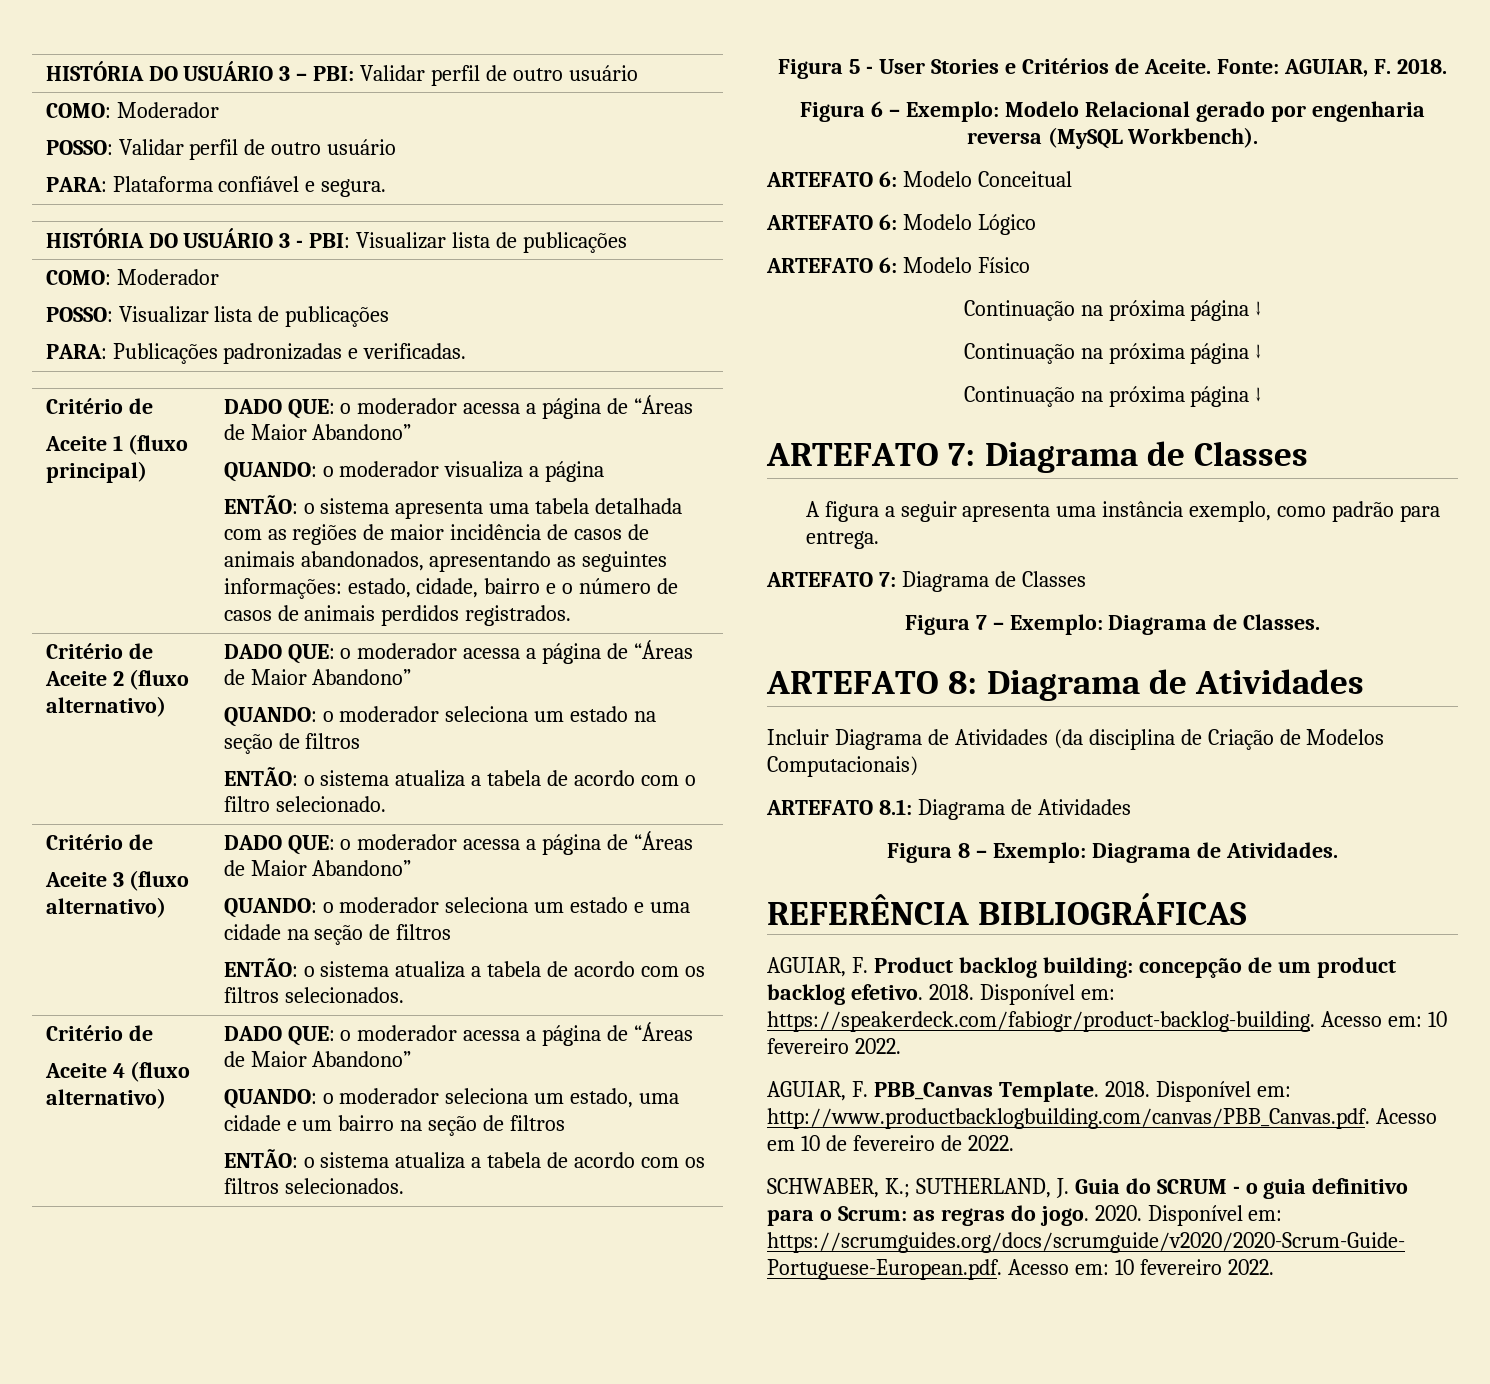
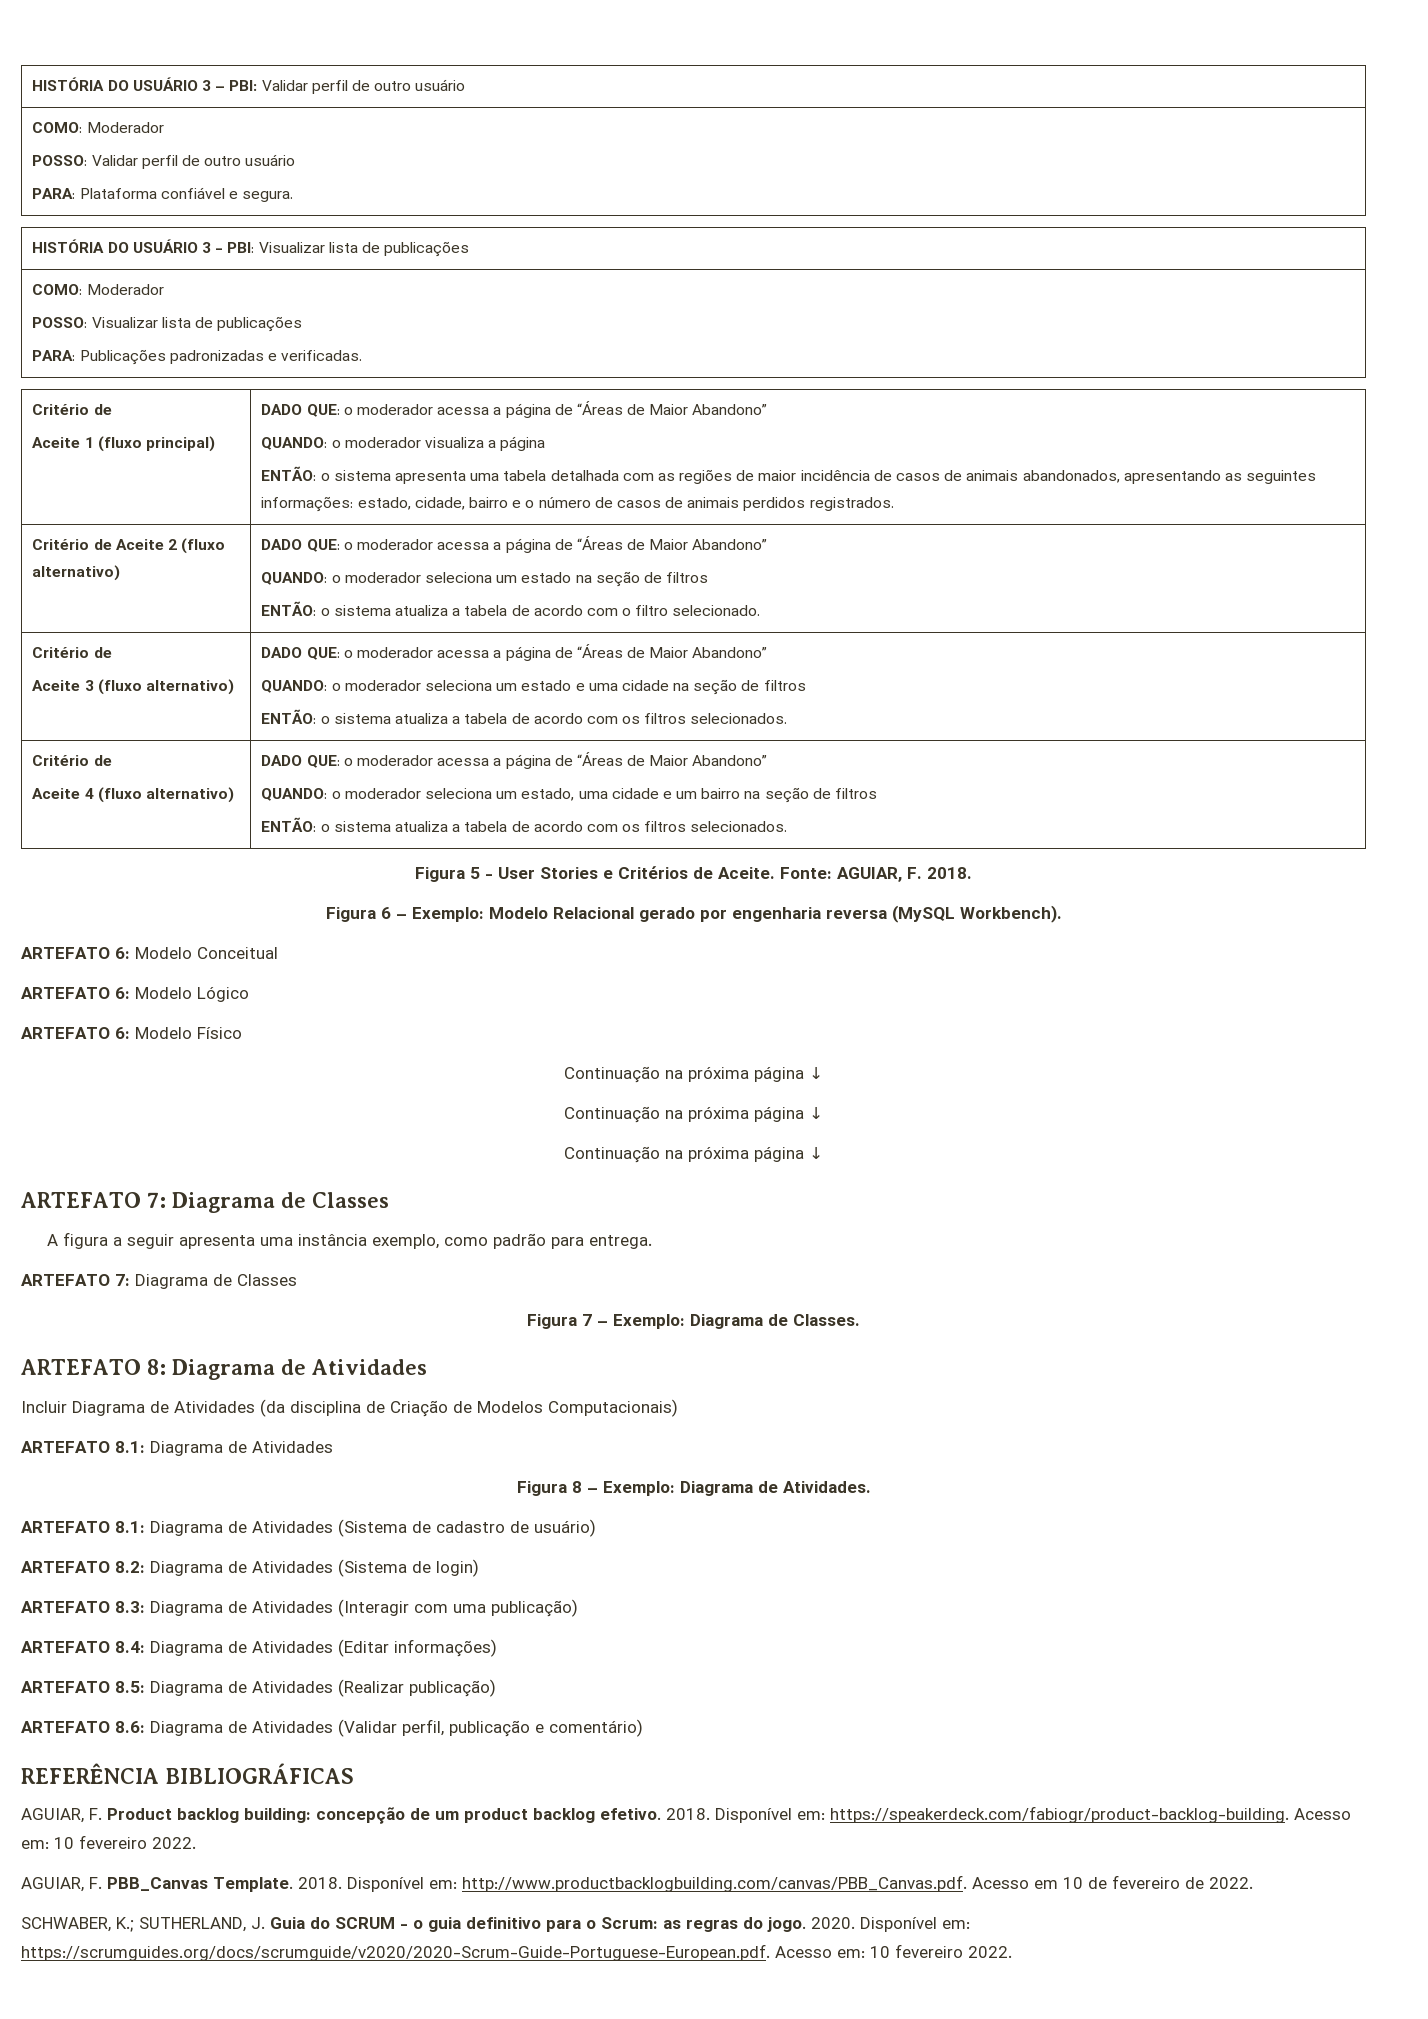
+ ARTEFATO 8.1: Diagrama de Atividades (Sistema de cadastro de usuário)
+ ARTEFATO 8.2: Diagrama de Atividades (Sistema de login)
+ ARTEFATO 8.3: Diagrama de Atividades (Interagir com uma publicação)
+ ARTEFATO 8.4: Diagrama de Atividades (Editar informações)
+ ARTEFATO 8.5: Diagrama de Atividades (Realizar publicação)
+ ARTEFATO 8.6: Diagrama de Atividades (Validar perfil, publicação e comentário)

